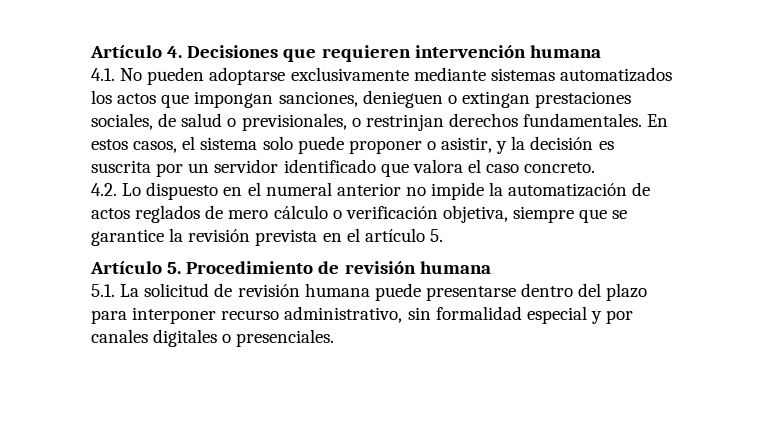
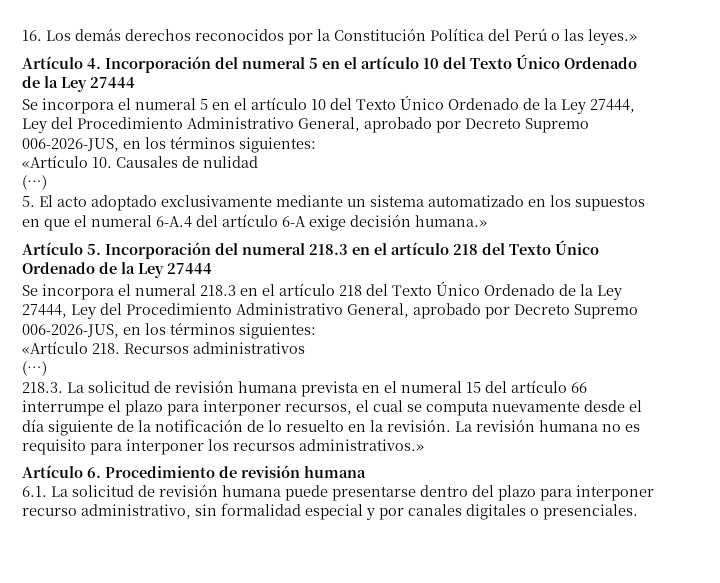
- Artículo 4. Decisiones que requieren intervención humana
- 4.1. No pueden adoptarse exclusivamente mediante sistemas automatizados los actos que impongan sanciones, denieguen o extingan prestaciones sociales, de salud o previsionales, o restrinjan derechos fundamentales. En estos casos, el sistema solo puede proponer o asistir, y la decisión es suscrita por un servidor identificado que valora el caso concreto.
- 4.2. Lo dispuesto en el numeral anterior no impide la automatización de actos reglados de mero cálculo o verificación objetiva, siempre que se garantice la revisión prevista en el artículo 5.
- Artículo 5. Procedimiento de revisión humana
+ 16. Los demás derechos reconocidos por la Constitución Política del Perú o las leyes.»
+ Artículo 4. Incorporación del numeral 5 en el artículo 10 del Texto Único Ordenado de la Ley 27444
+ Se incorpora el numeral 5 en el artículo 10 del Texto Único Ordenado de la Ley 27444, Ley del Procedimiento Administrativo General, aprobado por Decreto Supremo 006-2026-JUS, en los términos siguientes:
+ «Artículo 10. Causales de nulidad
+ (…)
+ 5. El acto adoptado exclusivamente mediante un sistema automatizado en los supuestos en que el numeral 6-A.4 del artículo 6-A exige decisión humana.»
+ Artículo 5. Incorporación del numeral 218.3 en el artículo 218 del Texto Único Ordenado de la Ley 27444
+ Se incorpora el numeral 218.3 en el artículo 218 del Texto Único Ordenado de la Ley 27444, Ley del Procedimiento Administrativo General, aprobado por Decreto Supremo 006-2026-JUS, en los términos siguientes:
+ «Artículo 218. Recursos administrativos
+ (…)
+ 218.3. La solicitud de revisión humana prevista en el numeral 15 del artículo 66 interrumpe el plazo para interponer recursos, el cual se computa nuevamente desde el día siguiente de la notificación de lo resuelto en la revisión. La revisión humana no es requisito para interponer los recursos administrativos.»
+ Artículo 6. Procedimiento de revisión humana
- 5.1. La solicitud de revisión humana puede presentarse dentro del plazo para interponer recurso administrativo, sin formalidad especial y por canales digitales o presenciales.
+ 6.1. La solicitud de revisión humana puede presentarse dentro del plazo para interponer recurso administrativo, sin formalidad especial y por canales digitales o presenciales.

